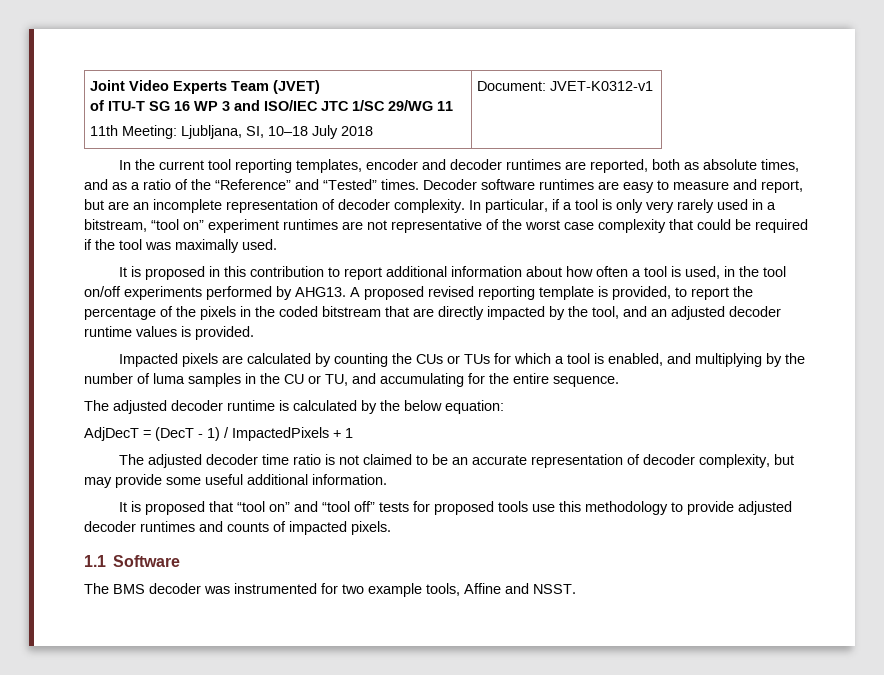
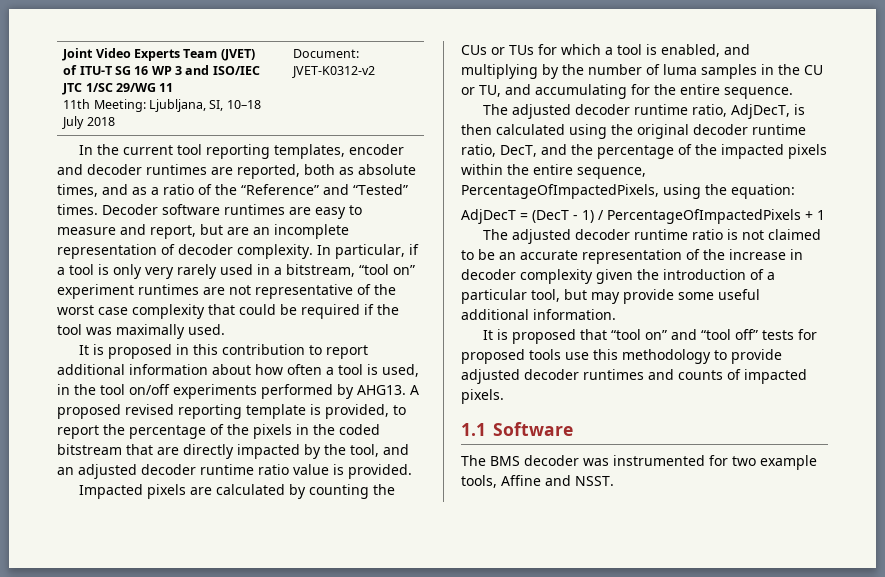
  Joint Video Experts Team (JVET)
  of ITU-T SG 16 WP 3 and ISO/IEC JTC 1/SC 29/WG 11
- 11th Meeting: Ljubljana, SI, 10–18 July 2018 | Document: JVET-K0312-v1
+ 11th Meeting: Ljubljana, SI, 10–18 July 2018 | Document: JVET-K0312-v2
- A proposed revised reporting template is provided, to report the percentage of the pixels in the coded bitstream that are directly impacted by the tool, and an adjusted decoder runtime values is provided.
+ A proposed revised reporting template is provided, to report the percentage of the pixels in the coded bitstream that are directly impacted by the tool, and an adjusted decoder runtime ratio value is provided.
- The adjusted decoder runtime is calculated by the below equation:
+ The adjusted decoder runtime ratio, AdjDecT, is then calculated using the original decoder runtime ratio, DecT, and the percentage of the impacted pixels within the entire sequence, PercentageOfImpactedPixels, using the equation:
- AdjDecT = (DecT - 1) / ImpactedPixels + 1
+ AdjDecT = (DecT - 1) / PercentageOfImpactedPixels + 1
- The adjusted decoder time ratio is not claimed to be an accurate representation of decoder complexity, but may provide some useful additional information.
+ The adjusted decoder runtime ratio is not claimed to be an accurate representation of the increase in decoder complexity given the introduction of a particular tool, but may provide some useful additional information.

